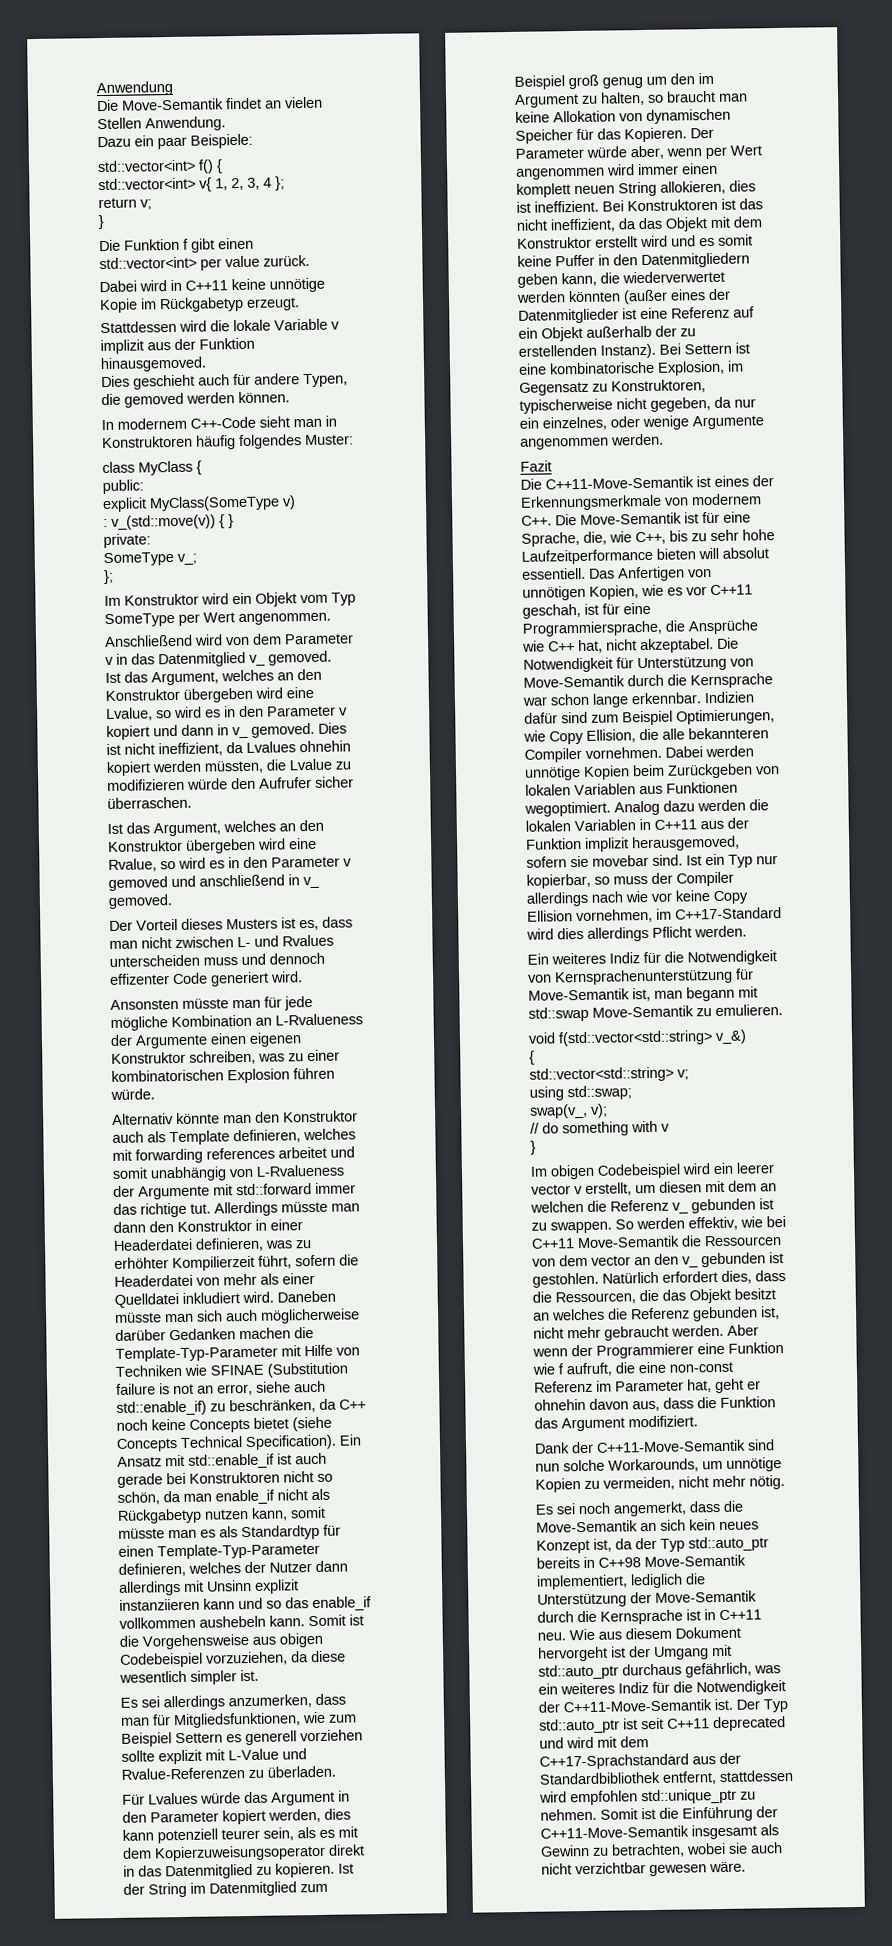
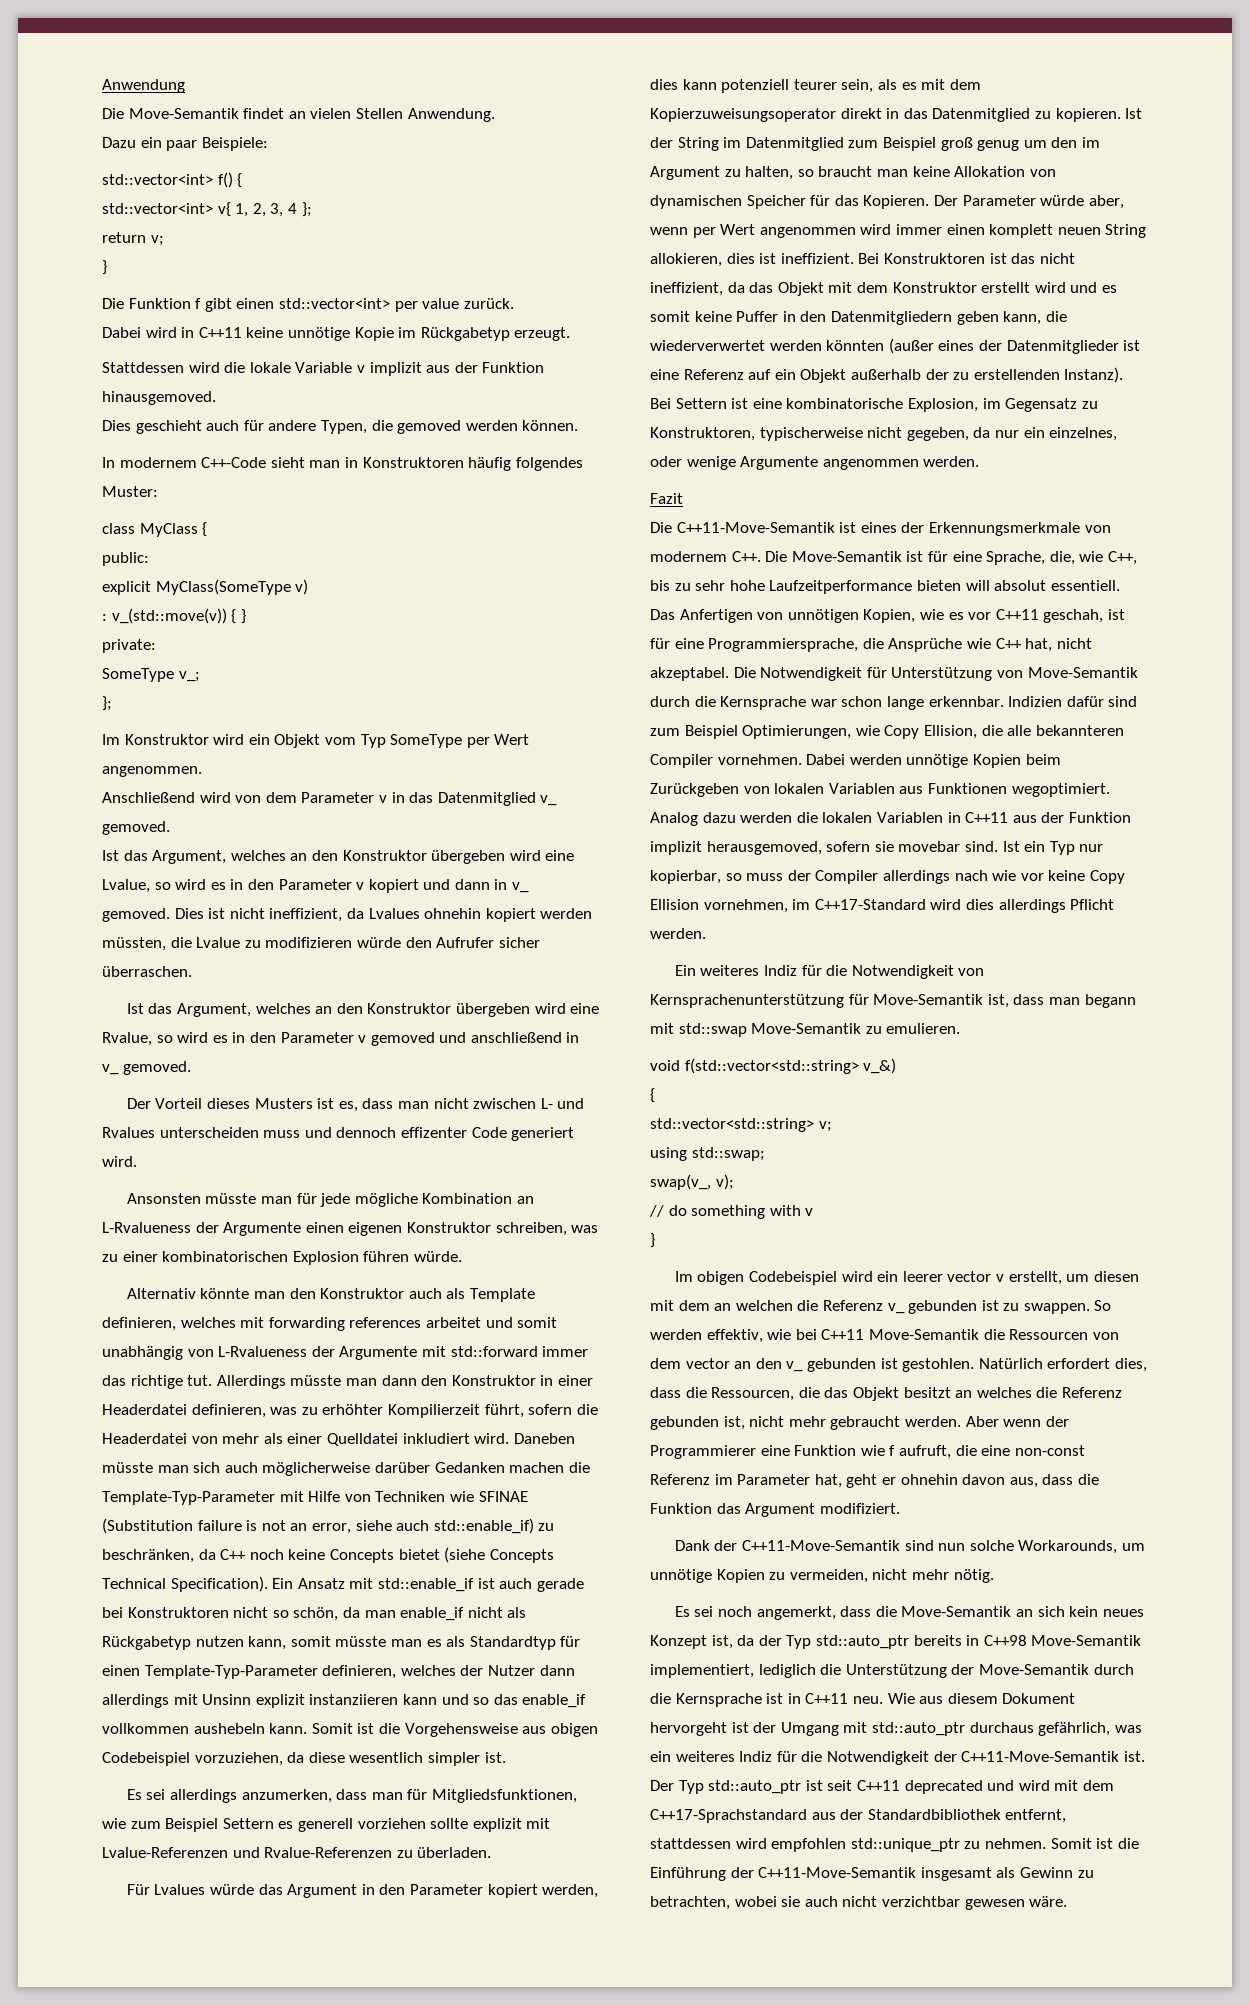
- Es sei allerdings anzumerken, dass man für Mitgliedsfunktionen, wie zum Beispiel Settern es generell vorziehen sollte explizit mit L-Value und Rvalue-Referenzen zu überladen.
+ Es sei allerdings anzumerken, dass man für Mitgliedsfunktionen, wie zum Beispiel Settern es generell vorziehen sollte explizit mit Lvalue-Referenzen und Rvalue-Referenzen zu überladen.
- Ein weiteres Indiz für die Notwendigkeit von Kernsprachenunterstützung für Move-Semantik ist, man begann mit std::swap Move-Semantik zu emulieren.
+ Ein weiteres Indiz für die Notwendigkeit von Kernsprachenunterstützung für Move-Semantik ist, dass man begann mit std::swap Move-Semantik zu emulieren.

